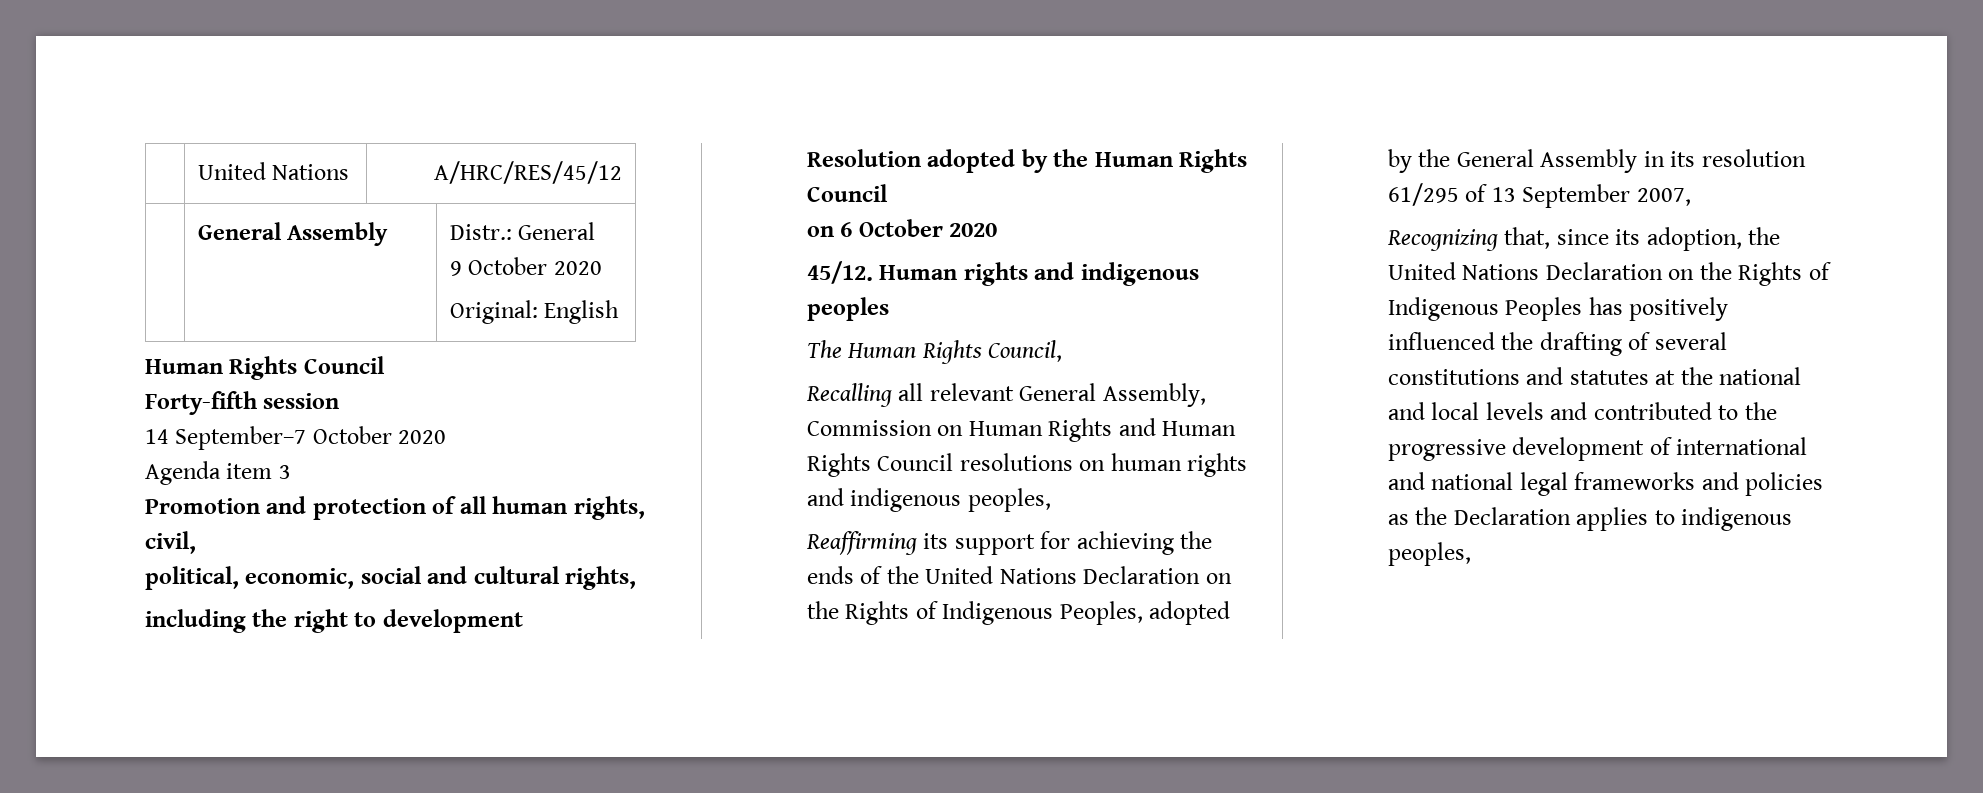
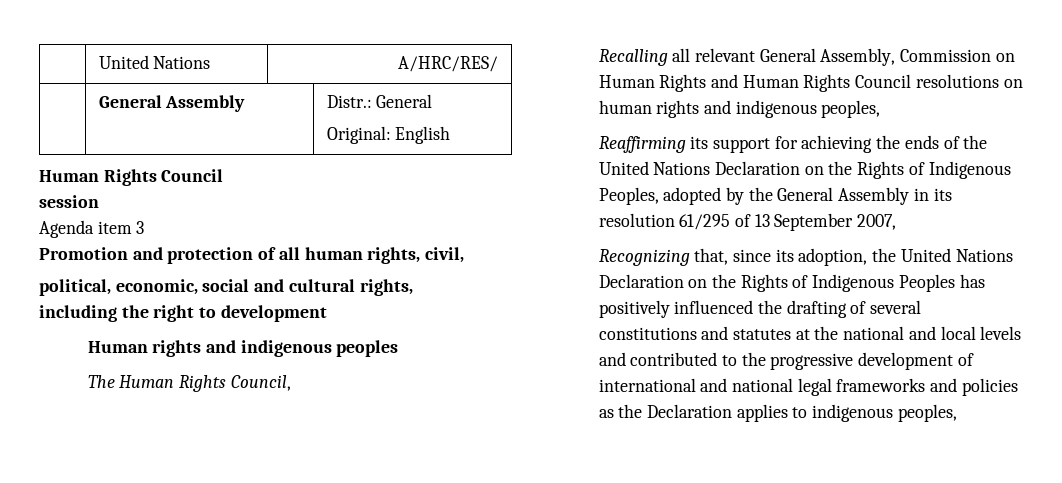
- | United Nations | A/HRC/RES/45/12
+ | United Nations | A/HRC/RES/
  | General Assembly | Distr.: General
- 9 October 2020
- Forty-fifth session
+ session
- 14 September–7 October 2020
- Resolution adopted by the Human Rights Council
- on 6 October 2020
- 45/12.

